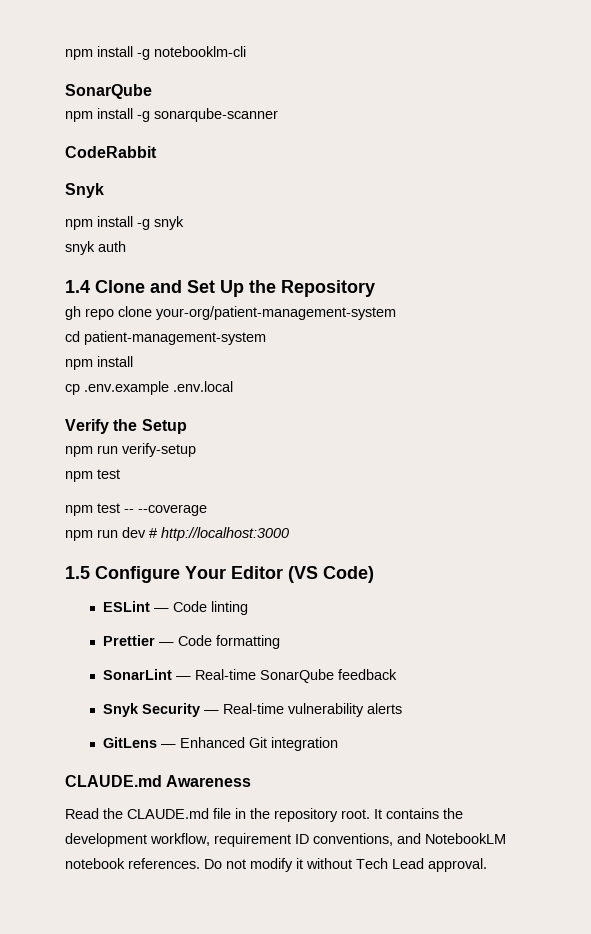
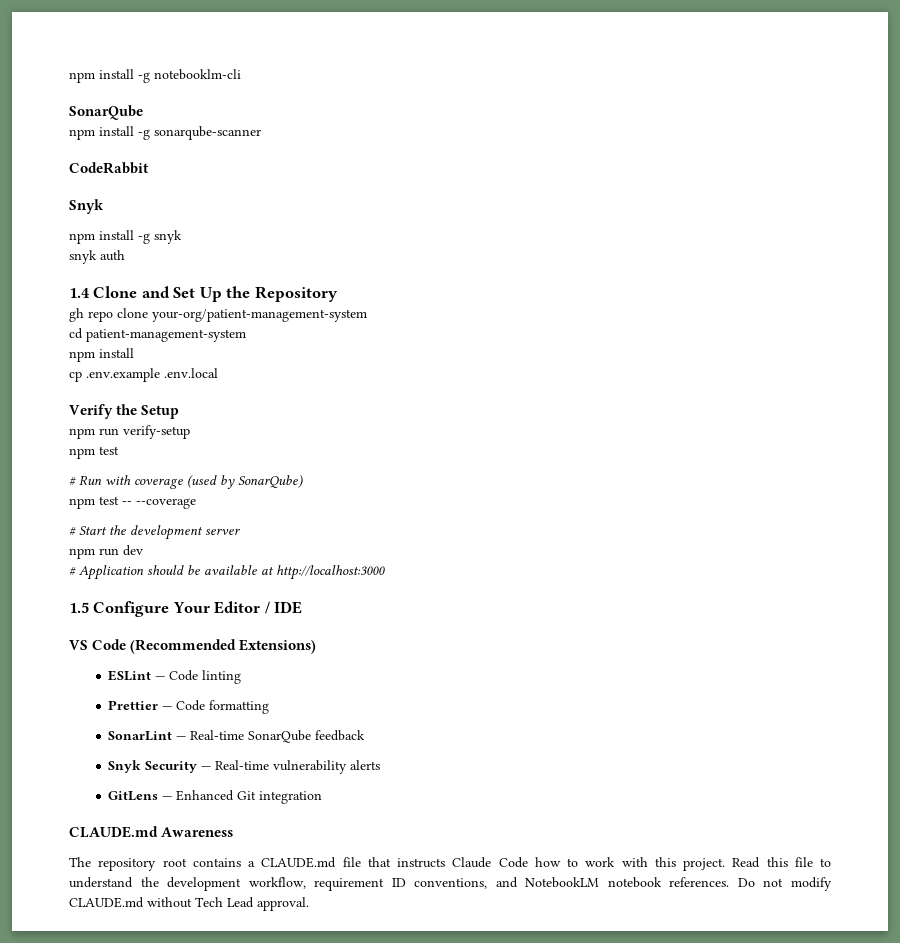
+ # Run with coverage (used by SonarQube)
  npm test -- --coverage
- npm run dev # http://localhost:3000
+ # Start the development server
+ npm run dev
+ # Application should be available at http://localhost:3000
- 1.5 Configure Your Editor (VS Code)
+ 1.5 Configure Your Editor / IDE
+ VS Code (Recommended Extensions)
- Read the CLAUDE.md file in the repository root. It contains the development workflow, requirement ID conventions, and NotebookLM notebook references.
+ The repository root contains a CLAUDE.md file that instructs Claude Code how to work with this project. Read this file to understand the development workflow, requirement ID conventions, and NotebookLM notebook references.
- Do not modify it without Tech Lead approval.
+ Do not modify CLAUDE.md without Tech Lead approval.

